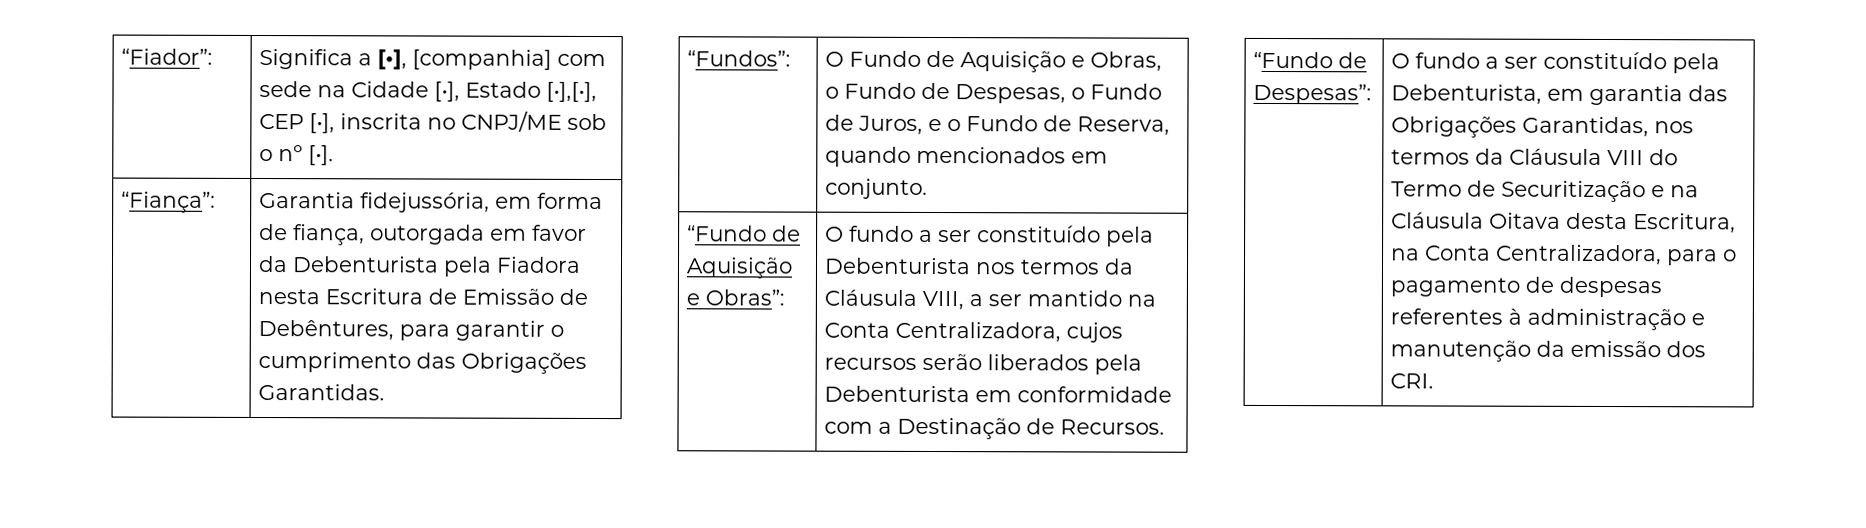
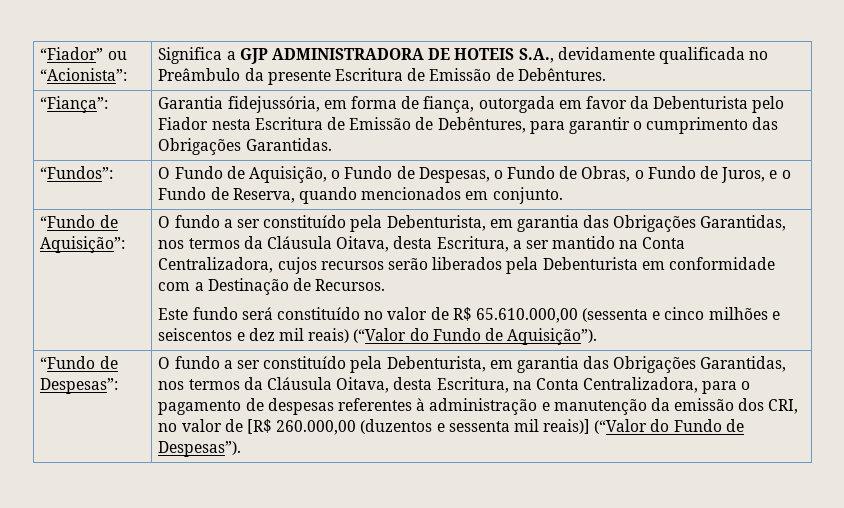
- “Fiador”: | Significa a [•], [companhia] com sede na Cidade [•], Estado [•],[•], CEP [•], inscrita no CNPJ/ME sob o nº [•].
+ “Fiador” ou “Acionista”: | Significa a GJP ADMINISTRADORA DE HOTEIS S.A., devidamente qualificada no Preâmbulo da presente Escritura de Emissão de Debêntures.
- “Fiança”: | Garantia fidejussória, em forma de fiança, outorgada em favor da Debenturista pela Fiadora nesta Escritura de Emissão de Debêntures, para garantir o cumprimento das Obrigações Garantidas.
+ “Fiança”: | Garantia fidejussória, em forma de fiança, outorgada em favor da Debenturista pelo Fiador nesta Escritura de Emissão de Debêntures, para garantir o cumprimento das Obrigações Garantidas.
- “Fundos”: | O Fundo de Aquisição e Obras, o Fundo de Despesas, o Fundo de Juros, e o Fundo de Reserva, quando mencionados em conjunto.
+ “Fundos”: | O Fundo de Aquisição, o Fundo de Despesas, o Fundo de Obras, o Fundo de Juros, e o Fundo de Reserva, quando mencionados em conjunto.
- “Fundo de Aquisição e Obras”: | O fundo a ser constituído pela Debenturista nos termos da Cláusula VIII, a ser mantido na Conta Centralizadora, cujos recursos serão liberados pela Debenturista em conformidade com a Destinação de Recursos.
+ “Fundo de Aquisição”: | O fundo a ser constituído pela Debenturista, em garantia das Obrigações Garantidas, nos termos da Cláusula Oitava, desta Escritura, a ser mantido na Conta Centralizadora, cujos recursos serão liberados pela Debenturista em conformidade com a Destinação de Recursos.
+ Este fundo será constituído no valor de R$ 65.610.000,00 (sessenta e cinco milhões e seiscentos e dez mil reais) (“Valor do Fundo de Aquisição”).
- O fundo a ser constituído pela Debenturista, em garantia das Obrigações Garantidas, nos termos da Cláusula VIII do Termo de Securitização e na Cláusula Oitava desta Escritura, na Conta Centralizadora, para o pagamento de despesas referentes à administração e manutenção da emissão dos CRI.
+ O fundo a ser constituído pela Debenturista, em garantia das Obrigações Garantidas, nos termos da Cláusula Oitava, desta Escritura, na Conta Centralizadora, para o pagamento de despesas referentes à administração e manutenção da emissão dos CRI, no valor de [R$ 260.000,00 (duzentos e sessenta mil reais)] (“Valor do Fundo de Despesas”).

